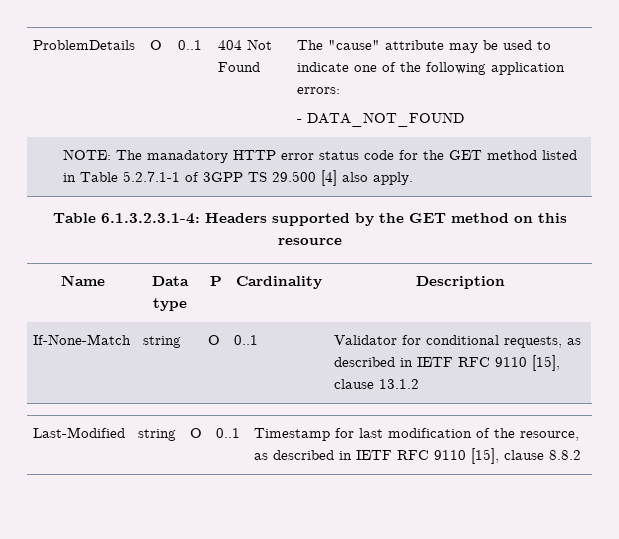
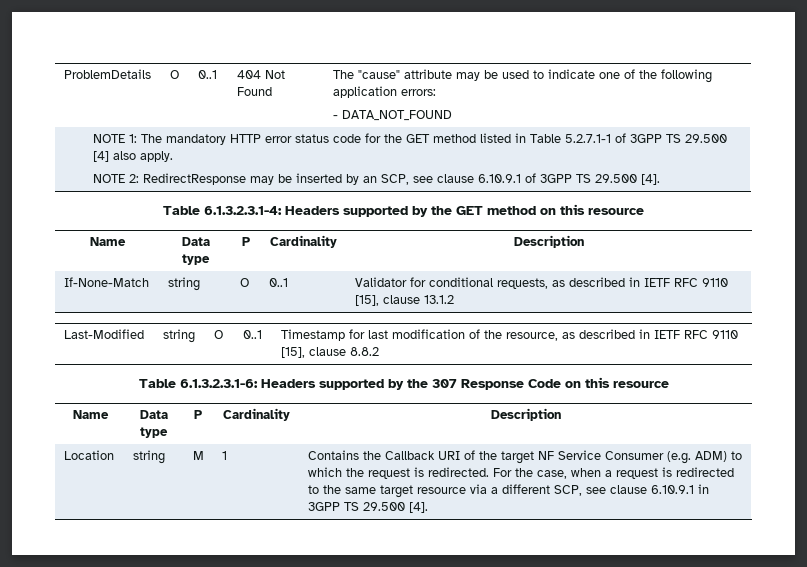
- NOTE: The manadatory HTTP error status code for the GET method listed in Table 5.2.7.1-1 of 3GPP TS 29.500 [4] also apply.
+ NOTE 1: The mandatory HTTP error status code for the GET method listed in Table 5.2.7.1-1 of 3GPP TS 29.500 [4] also apply.
+ NOTE 2: RedirectResponse may be inserted by an SCP, see clause 6.10.9.1 of 3GPP TS 29.500 [4].
+ Table 6.1.3.2.3.1-6: Headers supported by the 307 Response Code on this resource
+ Name | Data type | P | Cardinality | Description
+ Location | string | M | 1 | Contains the Callback URI of the target NF Service Consumer (e.g. ADM) to which the request is redirected. For the case, when a request is redirected to the same target resource via a different SCP, see clause 6.10.9.1 in 3GPP TS 29.500 [4].

